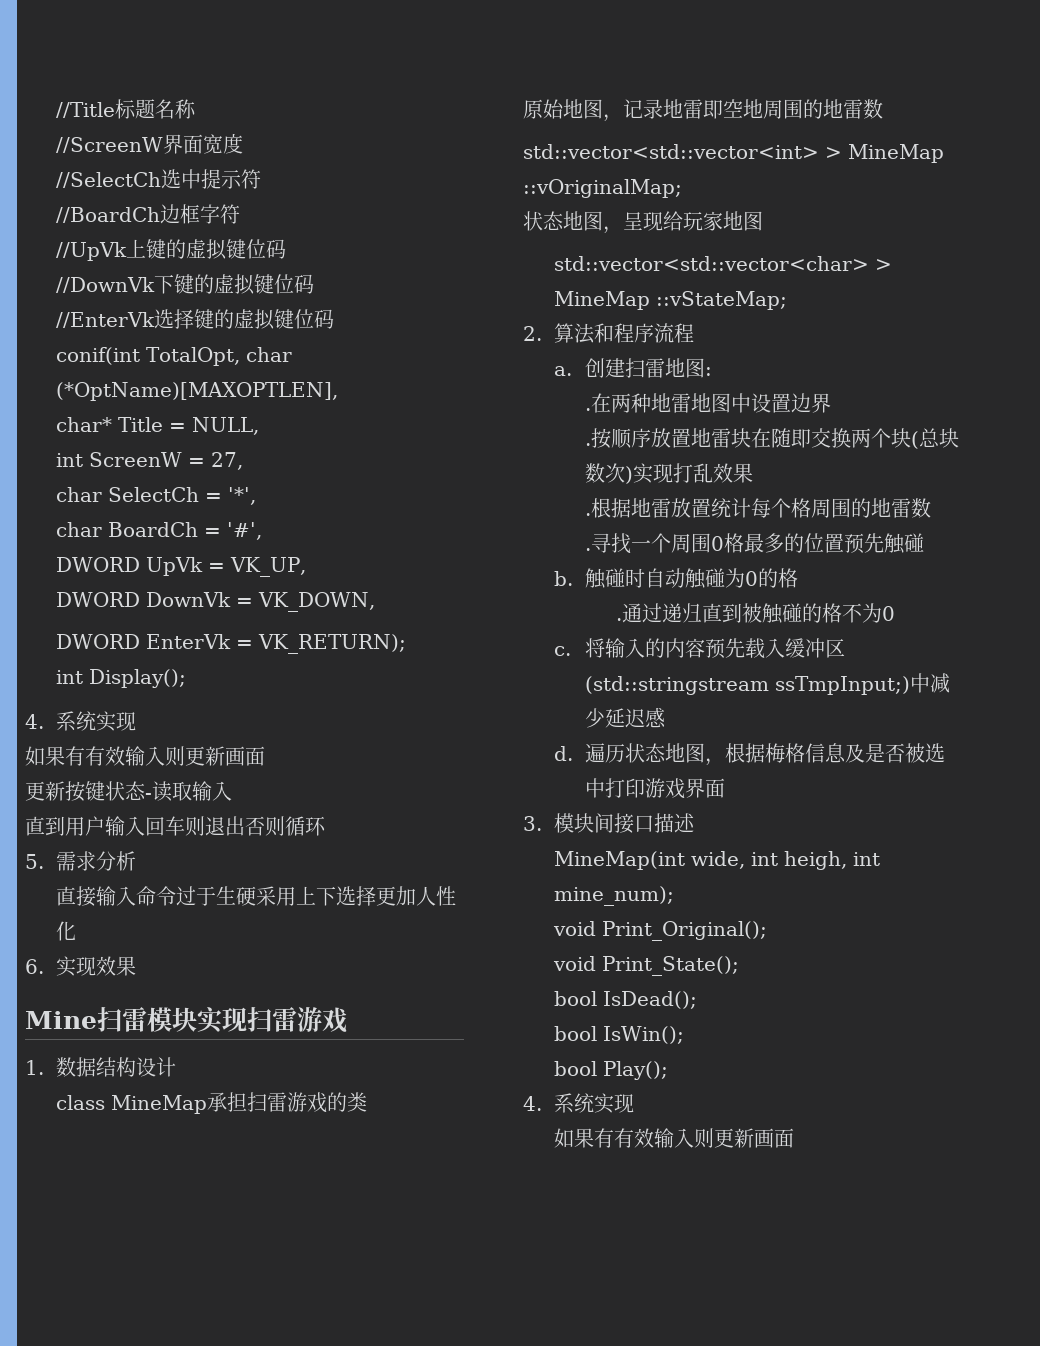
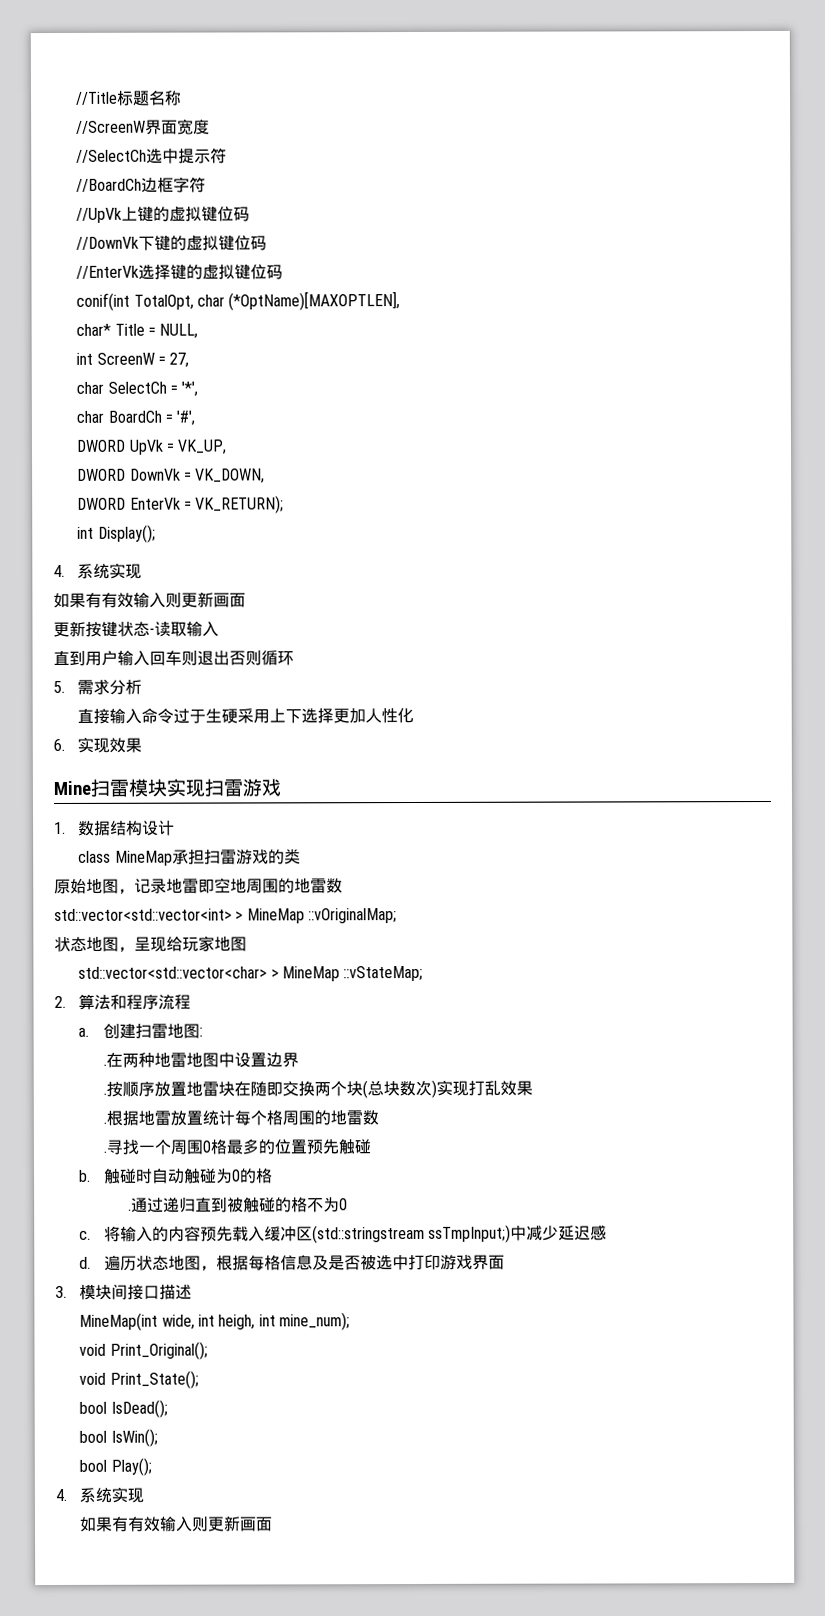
- 遍历状态地图，根据梅格信息及是否被选中打印游戏界面
+ 遍历状态地图，根据每格信息及是否被选中打印游戏界面

